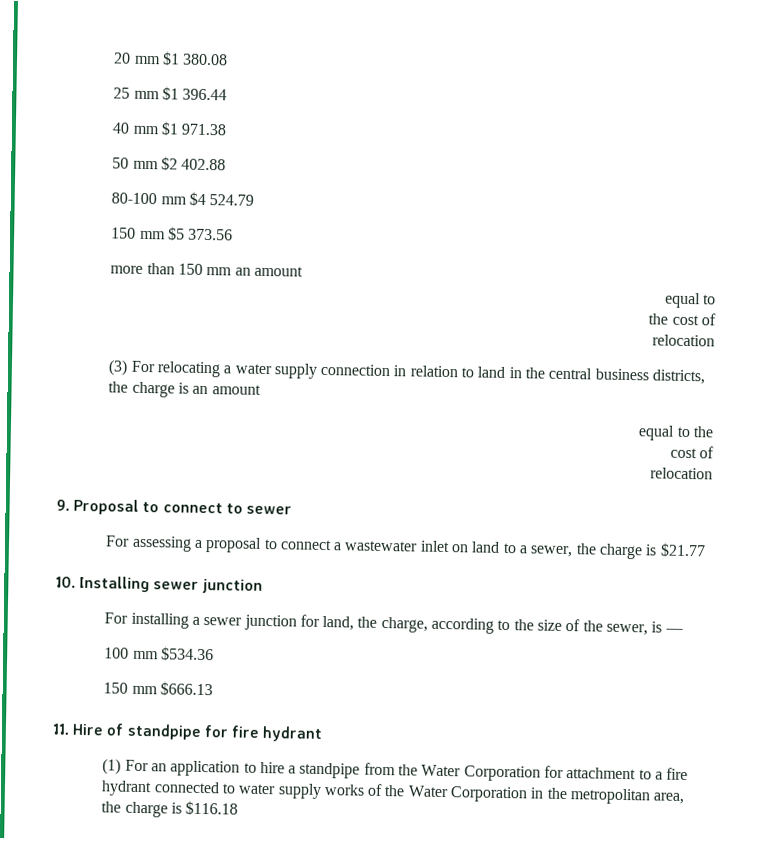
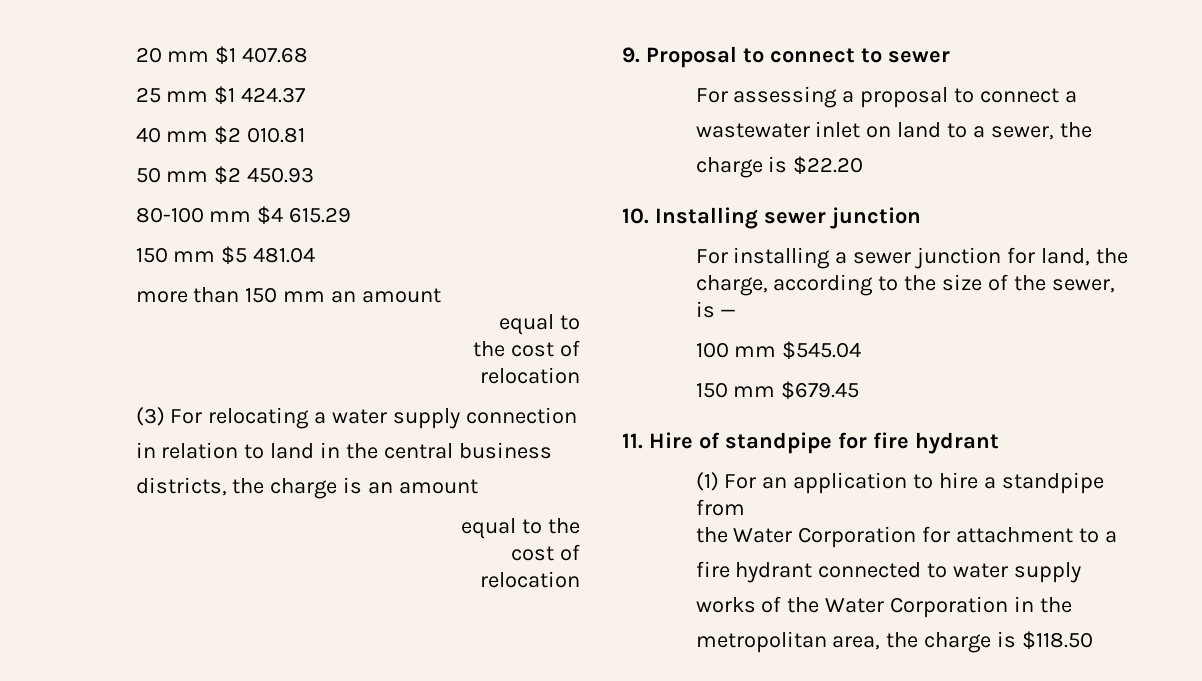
- 20 mm $1 380.08
+ 20 mm $1 407.68
- 25 mm $1 396.44
+ 25 mm $1 424.37
- 40 mm $1 971.38
+ 40 mm $2 010.81
- 50 mm $2 402.88
+ 50 mm $2 450.93
- 80-100 mm $4 524.79
+ 80-100 mm $4 615.29
- 150 mm $5 373.56
+ 150 mm $5 481.04
- (3) For relocating a water supply connection in relation to land in the central business districts, the charge is an amount
+ (3) For relocating a water supply connection
+ in relation to land in the central business
+ districts, the charge is an amount
- For assessing a proposal to connect a wastewater inlet on land to a sewer, the charge is $21.77
+ For assessing a proposal to connect a
+ wastewater inlet on land to a sewer, the
+ charge is $22.20
- 100 mm $534.36
- 150 mm $666.13
+ 100 mm $545.04
+ 150 mm $679.45
- (1) For an application to hire a standpipe from the Water Corporation for attachment to a fire hydrant connected to water supply works of the Water Corporation in the metropolitan area, the charge is $116.18
+ (1) For an application to hire a standpipe from
+ the Water Corporation for attachment to a
+ fire hydrant connected to water supply
+ works of the Water Corporation in the
+ metropolitan area, the charge is $118.50

